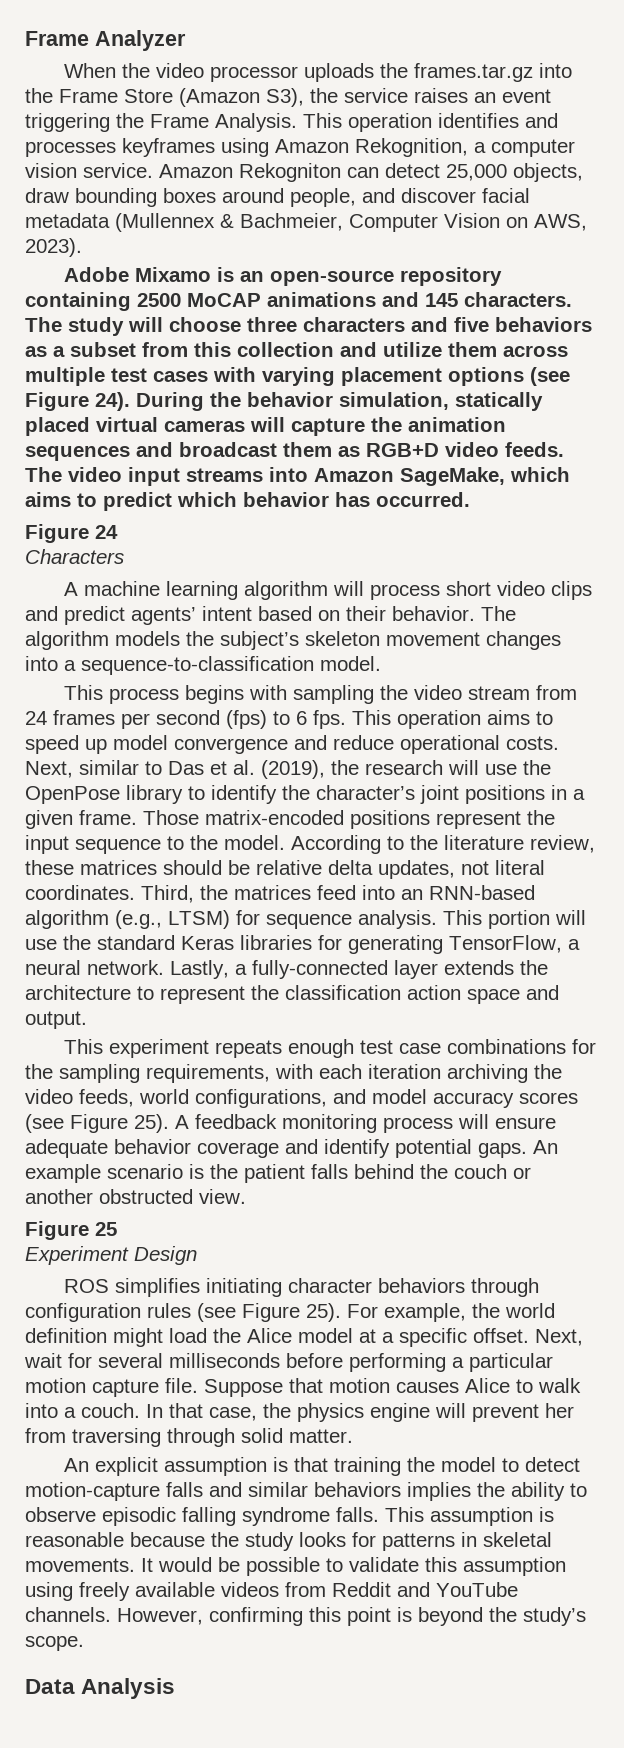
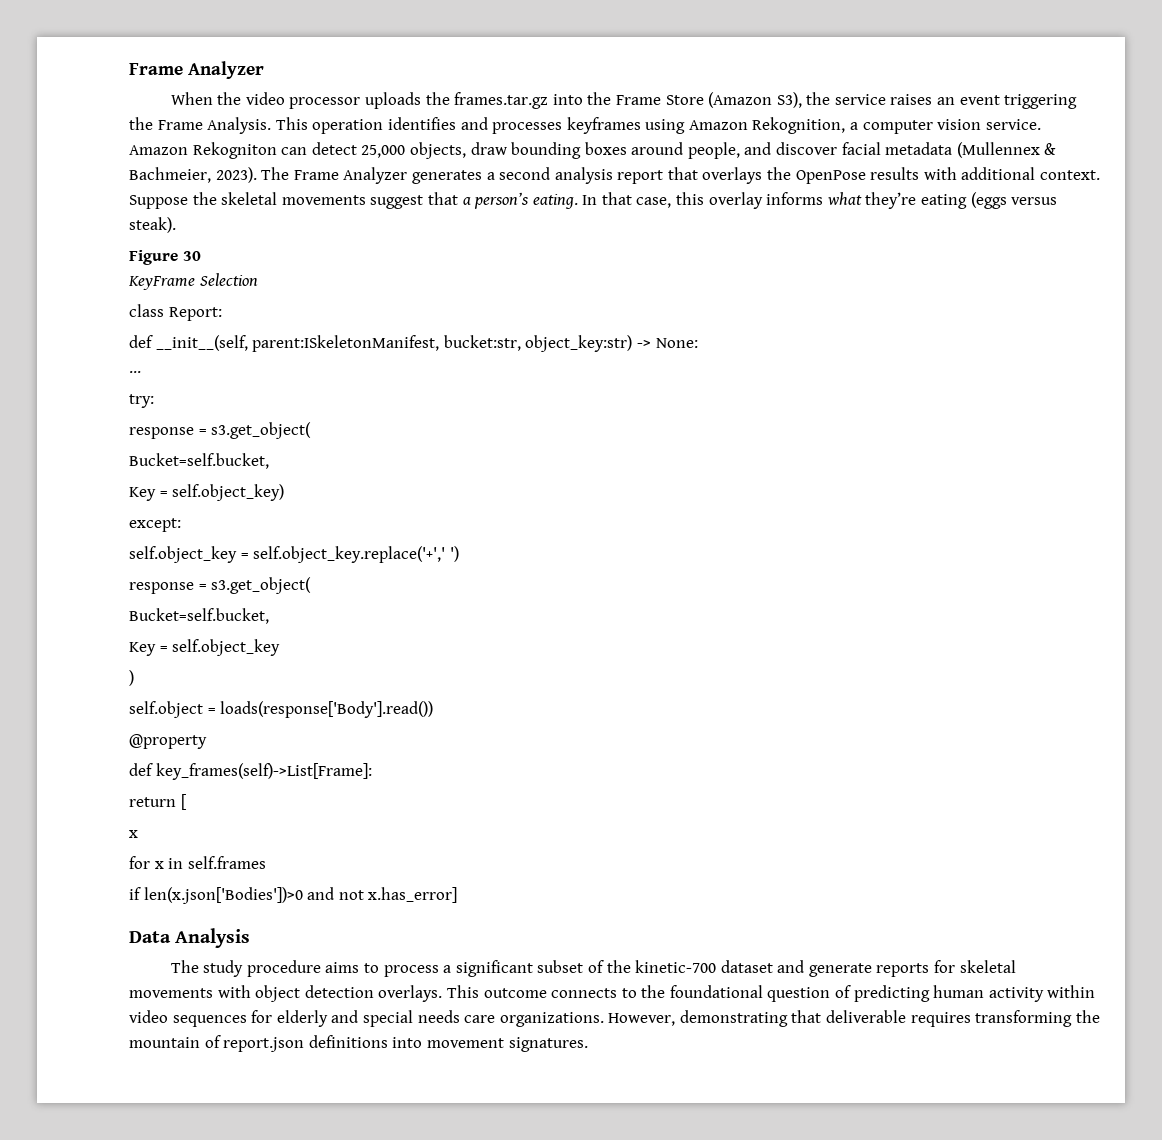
- Amazon Rekogniton can detect 25,000 objects, draw bounding boxes around people, and discover facial metadata (Mullennex & Bachmeier, Computer Vision on AWS, 2023).
- Adobe Mixamo is an open-source repository containing 2500 MoCAP animations and 145 characters. The study will choose three characters and five behaviors as a subset from this collection and utilize them across multiple test cases with varying placement options (see Figure 24). During the behavior simulation, statically placed virtual cameras will capture the animation sequences and broadcast them as RGB+D video feeds. The video input streams into Amazon SageMake, which aims to predict which behavior has occurred.
- Figure 24
- Characters
- A machine learning algorithm will process short video clips and predict agents’ intent based on their behavior. The algorithm models the subject’s skeleton movement changes into a sequence-to-classification model.
- This process begins with sampling the video stream from 24 frames per second (fps) to 6 fps. This operation aims to speed up model convergence and reduce operational costs. Next, similar to Das et al. (2019), the research will use the OpenPose library to identify the character’s joint positions in a given frame. Those matrix-encoded positions represent the input sequence to the model. According to the literature review, these matrices should be relative delta updates, not literal coordinates. Third, the matrices feed into an RNN-based algorithm (e.g., LTSM) for sequence analysis. This portion will use the standard Keras libraries for generating TensorFlow, a neural network. Lastly, a fully-connected layer extends the architecture to represent the classification action space and output.
- This experiment repeats enough test case combinations for the sampling requirements, with each iteration archiving the video feeds, world configurations, and model accuracy scores (see Figure 25). A feedback monitoring process will ensure adequate behavior coverage and identify potential gaps. An example scenario is the patient falls behind the couch or another obstructed view.
- Figure 25
- Experiment Design
- ROS simplifies initiating character behaviors through configuration rules (see Figure 25). For example, the world definition might load the Alice model at a specific offset. Next, wait for several milliseconds before performing a particular motion capture file. Suppose that motion causes Alice to walk into a couch. In that case, the physics engine will prevent her from traversing through solid matter.
- An explicit assumption is that training the model to detect motion-capture falls and similar behaviors implies the ability to observe episodic falling syndrome falls. This assumption is reasonable because the study looks for patterns in skeletal movements. It would be possible to validate this assumption using freely available videos from Reddit and YouTube channels. However, confirming this point is beyond the study’s scope.
+ Amazon Rekogniton can detect 25,000 objects, draw bounding boxes around people, and discover facial metadata (Mullennex & Bachmeier, 2023). The Frame Analyzer generates a second analysis report that overlays the OpenPose results with additional context. Suppose the skeletal movements suggest that a person’s eating. In that case, this overlay informs what they’re eating (eggs versus steak).
+ Figure 30
+ KeyFrame Selection
+ class Report:
+ def __init__(self, parent:ISkeletonManifest, bucket:str, object_key:str) -> None:
+ ...
+ try:
+ response = s3.get_object(
+ Bucket=self.bucket,
+ Key = self.object_key)
+ except:
+ self.object_key = self.object_key.replace('+',' ')
+ response = s3.get_object(
+ Bucket=self.bucket,
+ Key = self.object_key
+ )
+ self.object = loads(response['Body'].read())
+ @property
+ def key_frames(self)->List[Frame]:
+ return [
+ x
+ for x in self.frames
+ if len(x.json['Bodies'])>0 and not x.has_error]
  Data Analysis
+ The study procedure aims to process a significant subset of the kinetic-700 dataset and generate reports for skeletal movements with object detection overlays. This outcome connects to the foundational question of predicting human activity within video sequences for elderly and special needs care organizations. However, demonstrating that deliverable requires transforming the mountain of report.json definitions into movement signatures.

